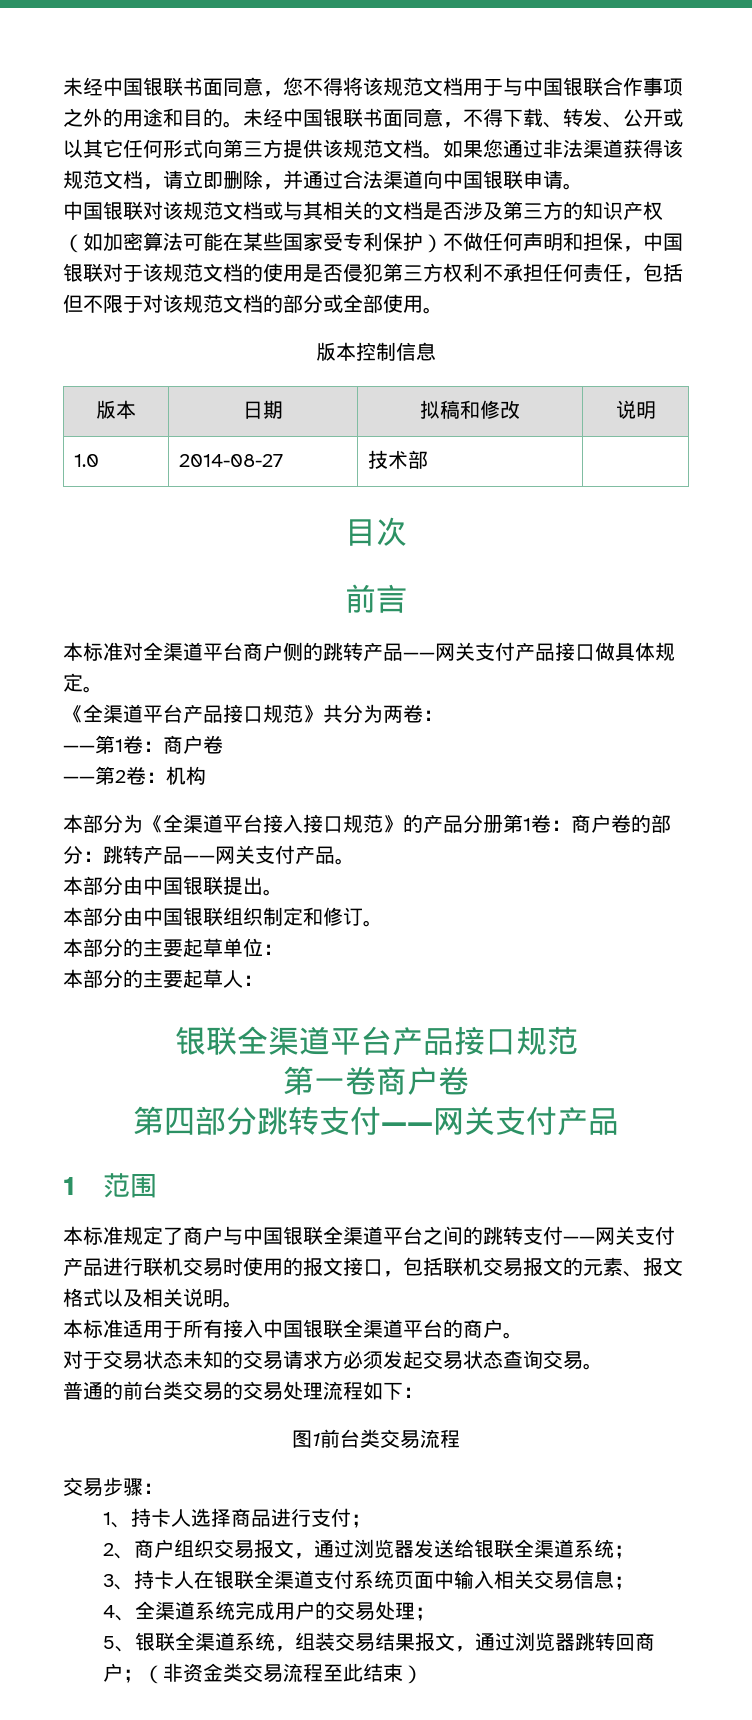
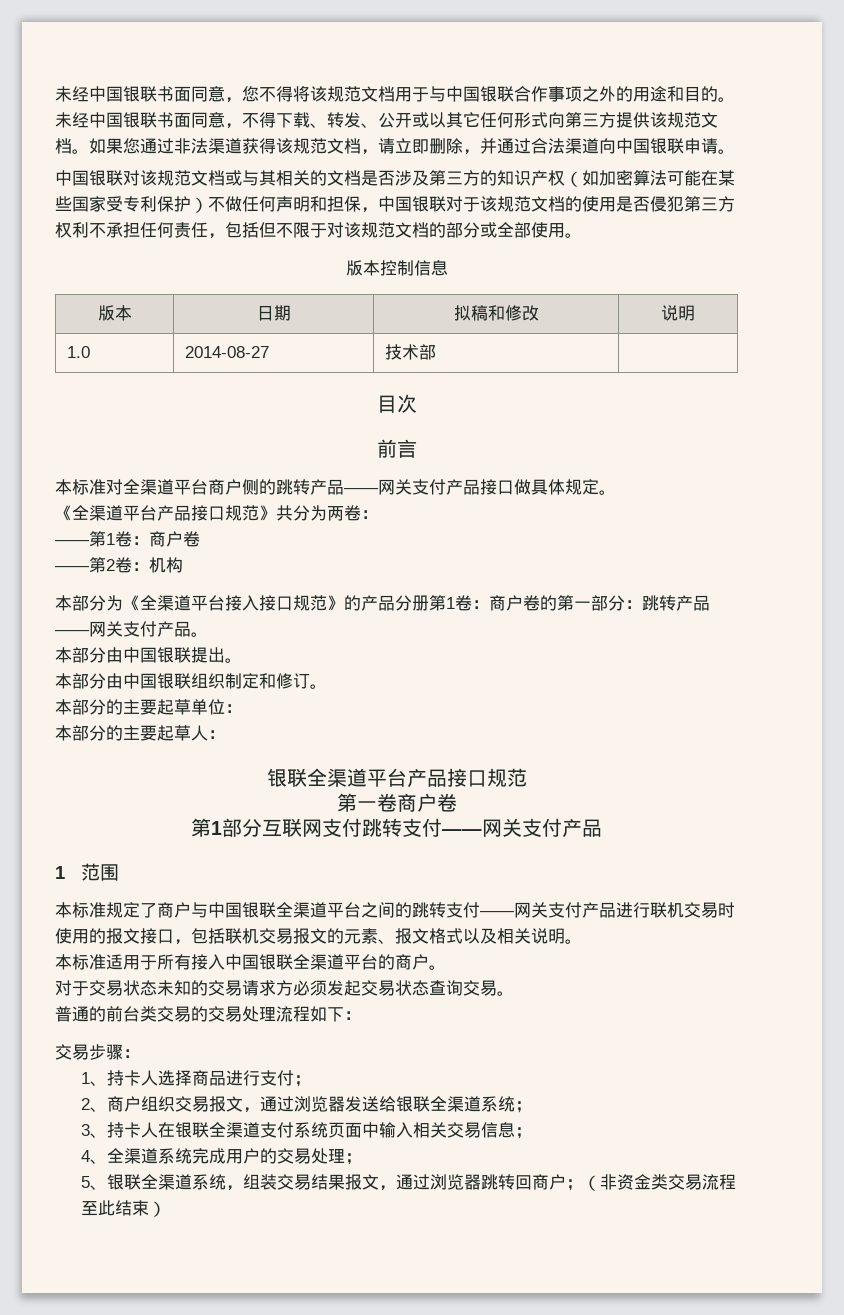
- 本部分为《全渠道平台接入接口规范》的产品分册第1卷：商户卷的部分：跳转产品——网关支付产品。
+ 本部分为《全渠道平台接入接口规范》的产品分册第1卷：商户卷的第一部分：跳转产品——网关支付产品。
- 第四部分跳转支付——网关支付产品
+ 第1部分互联网支付跳转支付——网关支付产品
- 图1前台类交易流程

